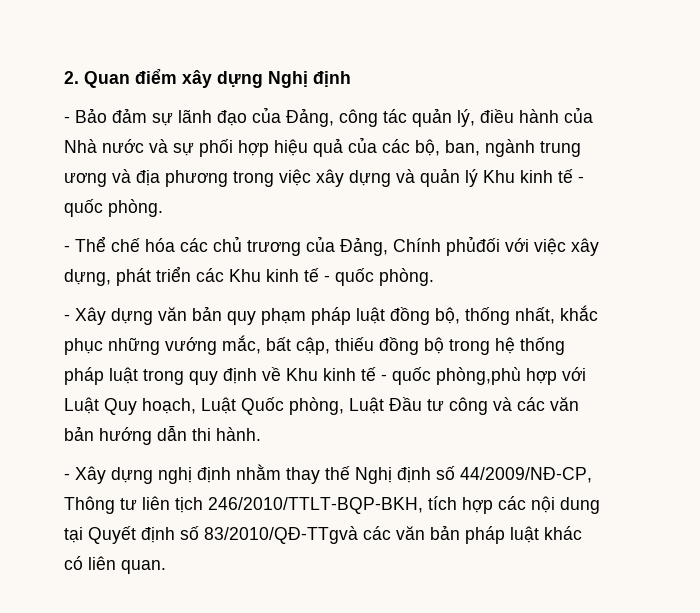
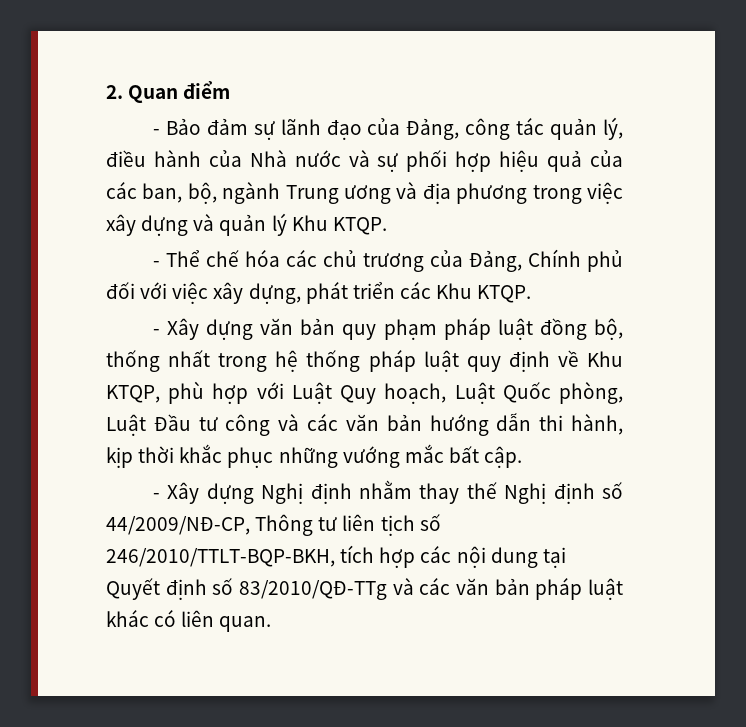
- 2. Quan điểm xây dựng Nghị định
+ 2. Quan điểm
- - Bảo đảm sự lãnh đạo của Đảng, công tác quản lý, điều hành của Nhà nước và sự phối hợp hiệu quả của các bộ, ban, ngành trung ương và địa phương trong việc xây dựng và quản lý Khu kinh tế - quốc phòng.
+ - Bảo đảm sự lãnh đạo của Đảng, công tác quản lý, điều hành của Nhà nước và sự phối hợp hiệu quả của các ban, bộ, ngành Trung ương và địa phương trong việc xây dựng và quản lý Khu KTQP.
- - Thể chế hóa các chủ trương của Đảng, Chính phủđối với việc xây dựng, phát triển các Khu kinh tế - quốc phòng.
+ - Thể chế hóa các chủ trương của Đảng, Chính phủ đối với việc xây dựng, phát triển các Khu KTQP.
- - Xây dựng văn bản quy phạm pháp luật đồng bộ, thống nhất, khắc phục những vướng mắc, bất cập, thiếu đồng bộ trong hệ thống pháp luật trong quy định về Khu kinh tế - quốc phòng,phù hợp với Luật Quy hoạch, Luật Quốc phòng, Luật Đầu tư công và các văn bản hướng dẫn thi hành.
- - Xây dựng nghị định nhằm thay thế Nghị định số 44/2009/NĐ-CP, Thông tư liên tịch 246/2010/TTLT-BQP-BKH, tích hợp các nội dung tại Quyết định số 83/2010/QĐ-TTgvà các văn bản pháp luật khác có liên quan.
+ - Xây dựng văn bản quy phạm pháp luật đồng bộ, thống nhất trong hệ thống pháp luật quy định về Khu KTQP, phù hợp với Luật Quy hoạch, Luật Quốc phòng, Luật Đầu tư công và các văn bản hướng dẫn thi hành, kịp thời khắc phục những vướng mắc bất cập.
+ - Xây dựng Nghị định nhằm thay thế Nghị định số 44/2009/NĐ-CP, Thông tư liên tịch số 246/2010/TTLT-BQP-BKH, tích hợp các nội dung tại Quyết định số 83/2010/QĐ-TTg và các văn bản pháp luật khác có liên quan.

